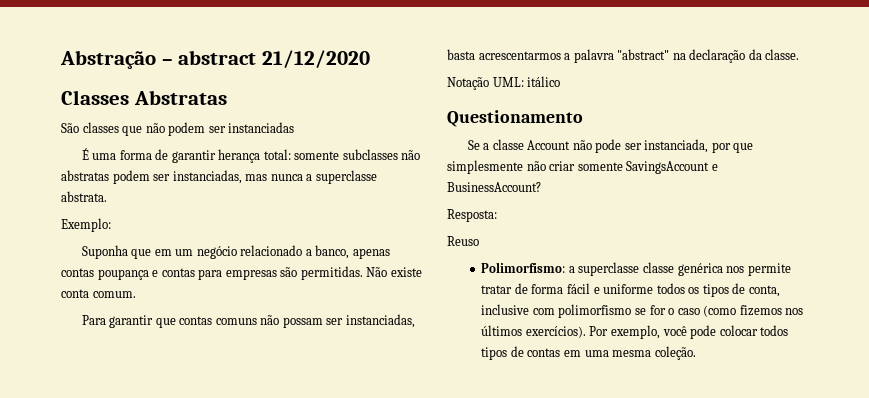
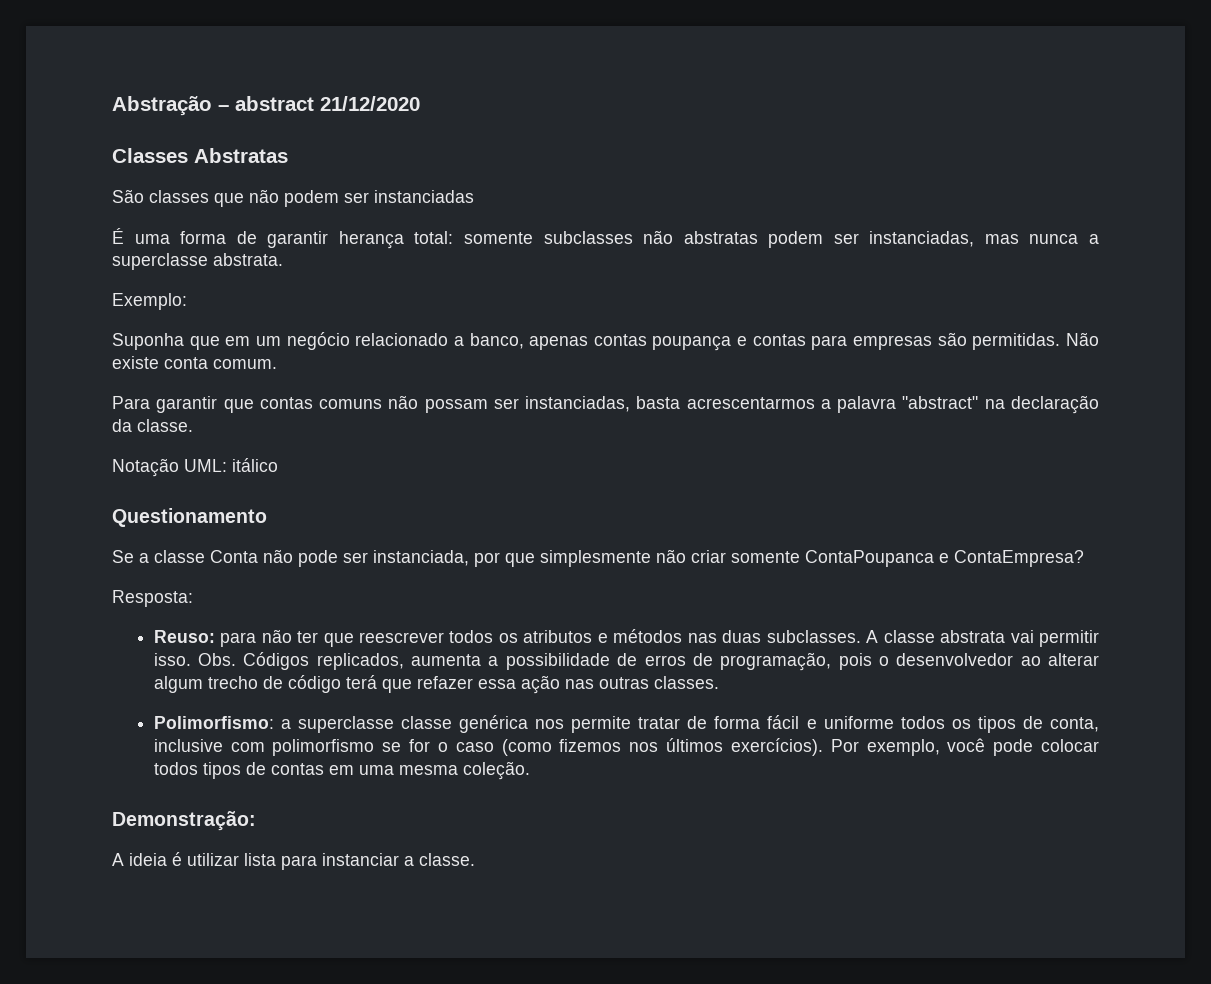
- Se a classe Account não pode ser instanciada, por que simplesmente não criar somente SavingsAccount e BusinessAccount?
+ Se a classe Conta não pode ser instanciada, por que simplesmente não criar somente ContaPoupanca e ContaEmpresa?
  Resposta:
- Reuso
+ Reuso: para não ter que reescrever todos os atributos e métodos nas duas subclasses. A classe abstrata vai permitir isso. Obs. Códigos replicados, aumenta a possibilidade de erros de programação, pois o desenvolvedor ao alterar algum trecho de código terá que refazer essa ação nas outras classes.
+ Demonstração:
+ A ideia é utilizar lista para instanciar a classe.

